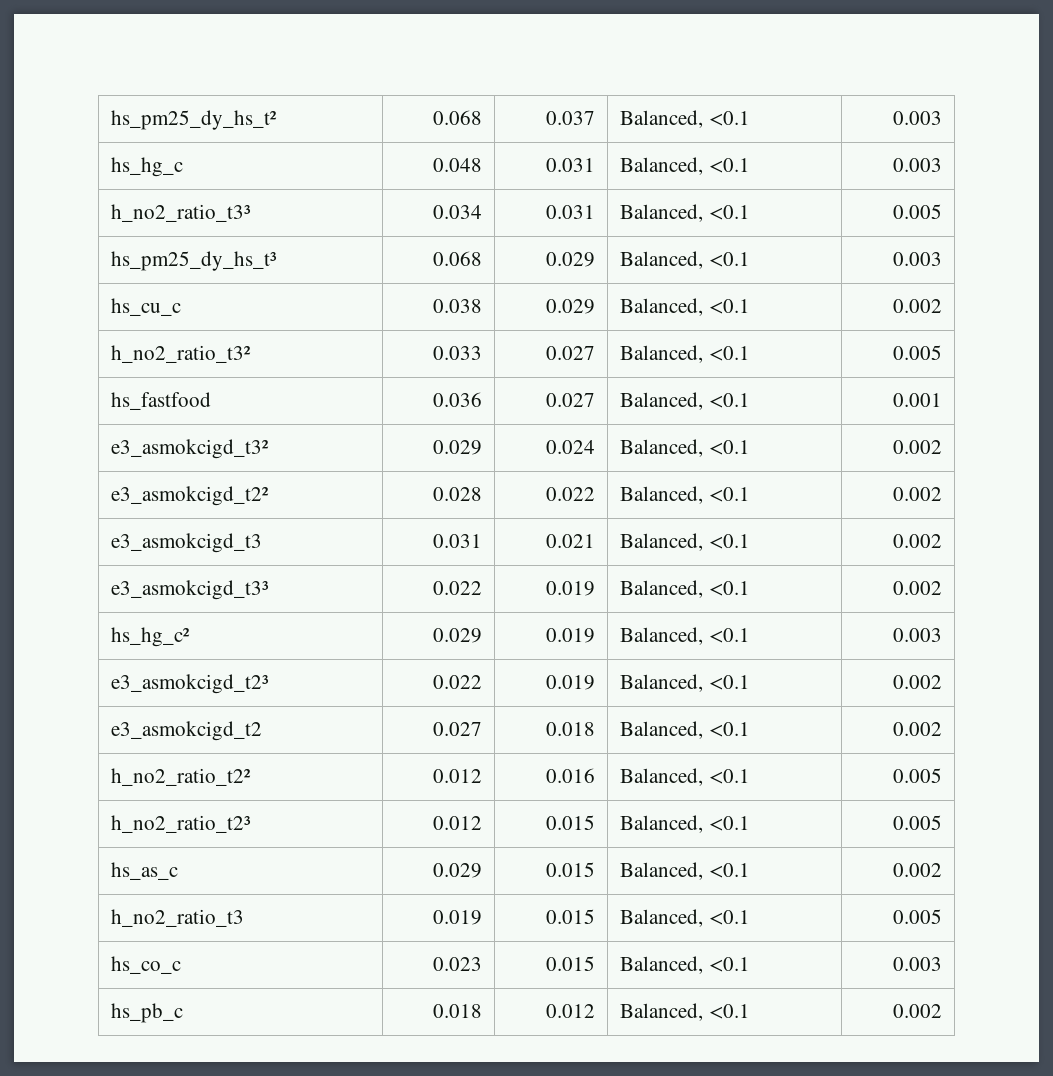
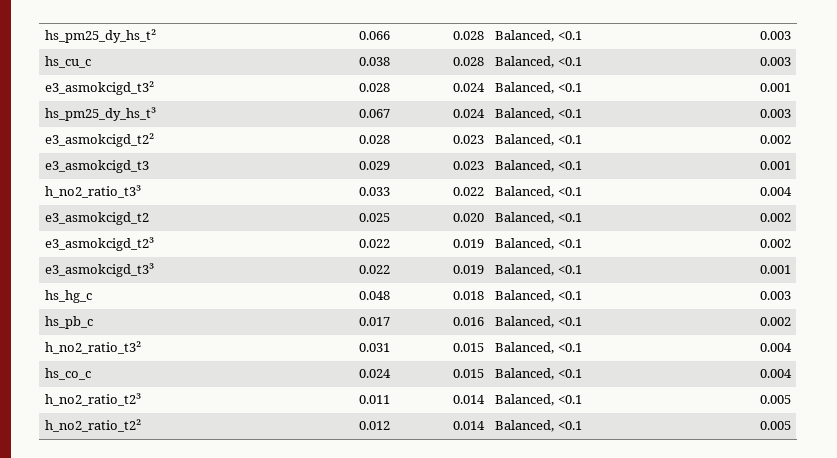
- hs_pm25_dy_hs_t² | 0.068 | 0.037 | Balanced, <0.1 | 0.003
- hs_hg_c | 0.048 | 0.031 | Balanced, <0.1 | 0.003
- h_no2_ratio_t3³ | 0.034 | 0.031 | Balanced, <0.1 | 0.005
- hs_pm25_dy_hs_t³ | 0.068 | 0.029 | Balanced, <0.1 | 0.003
+ hs_pm25_dy_hs_t² | 0.066 | 0.028 | Balanced, <0.1 | 0.003
- hs_cu_c | 0.038 | 0.029 | Balanced, <0.1 | 0.002
- h_no2_ratio_t3² | 0.033 | 0.027 | Balanced, <0.1 | 0.005
- hs_fastfood | 0.036 | 0.027 | Balanced, <0.1 | 0.001
- e3_asmokcigd_t3² | 0.029 | 0.024 | Balanced, <0.1 | 0.002
+ hs_cu_c | 0.038 | 0.028 | Balanced, <0.1 | 0.003
+ e3_asmokcigd_t3² | 0.028 | 0.024 | Balanced, <0.1 | 0.001
+ hs_pm25_dy_hs_t³ | 0.067 | 0.024 | Balanced, <0.1 | 0.003
- e3_asmokcigd_t2² | 0.028 | 0.022 | Balanced, <0.1 | 0.002
+ e3_asmokcigd_t2² | 0.028 | 0.023 | Balanced, <0.1 | 0.002
- e3_asmokcigd_t3 | 0.031 | 0.021 | Balanced, <0.1 | 0.002
+ e3_asmokcigd_t3 | 0.029 | 0.023 | Balanced, <0.1 | 0.001
+ h_no2_ratio_t3³ | 0.033 | 0.022 | Balanced, <0.1 | 0.004
+ e3_asmokcigd_t2 | 0.025 | 0.020 | Balanced, <0.1 | 0.002
+ e3_asmokcigd_t2³ | 0.022 | 0.019 | Balanced, <0.1 | 0.002
- e3_asmokcigd_t3³ | 0.022 | 0.019 | Balanced, <0.1 | 0.002
- hs_hg_c² | 0.029 | 0.019 | Balanced, <0.1 | 0.003
- e3_asmokcigd_t2³ | 0.022 | 0.019 | Balanced, <0.1 | 0.002
- e3_asmokcigd_t2 | 0.027 | 0.018 | Balanced, <0.1 | 0.002
- h_no2_ratio_t2² | 0.012 | 0.016 | Balanced, <0.1 | 0.005
- h_no2_ratio_t2³ | 0.012 | 0.015 | Balanced, <0.1 | 0.005
- hs_as_c | 0.029 | 0.015 | Balanced, <0.1 | 0.002
- h_no2_ratio_t3 | 0.019 | 0.015 | Balanced, <0.1 | 0.005
- hs_co_c | 0.023 | 0.015 | Balanced, <0.1 | 0.003
+ e3_asmokcigd_t3³ | 0.022 | 0.019 | Balanced, <0.1 | 0.001
+ hs_hg_c | 0.048 | 0.018 | Balanced, <0.1 | 0.003
- hs_pb_c | 0.018 | 0.012 | Balanced, <0.1 | 0.002
+ hs_pb_c | 0.017 | 0.016 | Balanced, <0.1 | 0.002
+ h_no2_ratio_t3² | 0.031 | 0.015 | Balanced, <0.1 | 0.004
+ hs_co_c | 0.024 | 0.015 | Balanced, <0.1 | 0.004
+ h_no2_ratio_t2³ | 0.011 | 0.014 | Balanced, <0.1 | 0.005
+ h_no2_ratio_t2² | 0.012 | 0.014 | Balanced, <0.1 | 0.005

